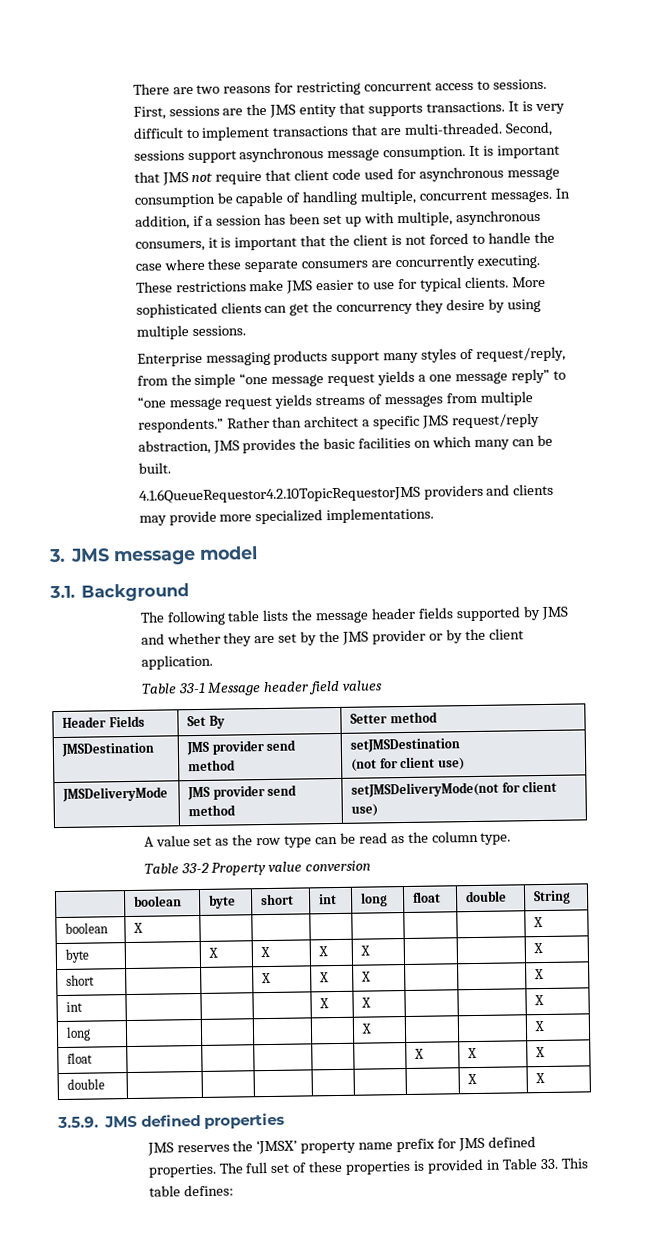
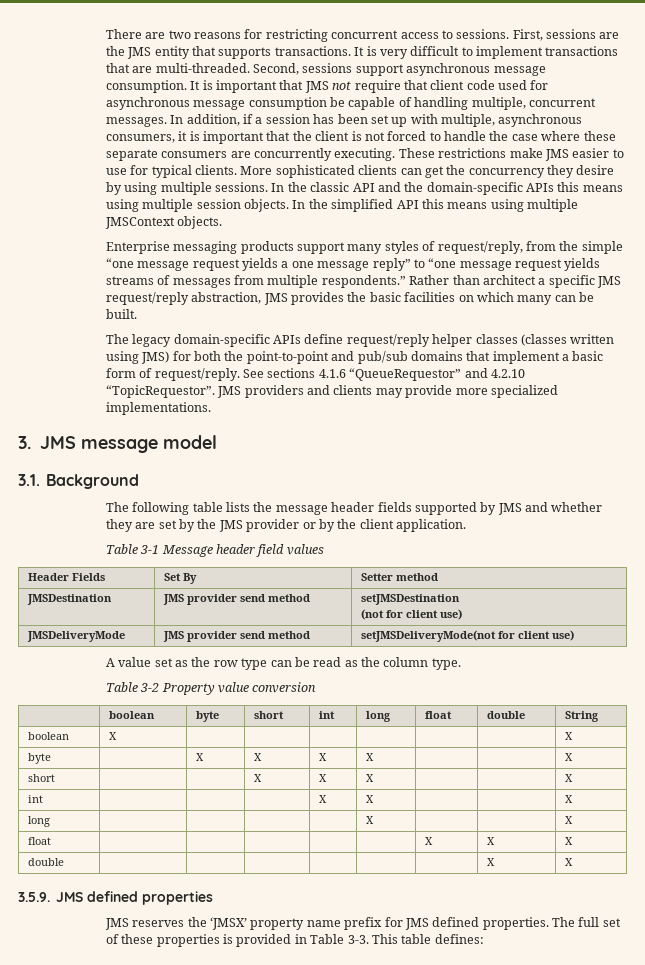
+ In the classic API and the domain-specific APIs this means using multiple session objects. In the simplified API this means using multiple JMSContext objects.
- 4.1.6QueueRequestor4.2.10TopicRequestorJMS providers and clients may provide more specialized implementations.
+ The legacy domain-specific APIs define request/reply helper classes (classes written using JMS) for both the point-to-point and pub/sub domains that implement a basic form of request/reply. See sections 4.1.6 “QueueRequestor” and 4.2.10 “TopicRequestor”. JMS providers and clients may provide more specialized implementations.
- Table 33-1 Message header field values
+ Table 3-1 Message header field values
- Table 33-2 Property value conversion
+ Table 3-2 Property value conversion
- The full set of these properties is provided in Table 33. This table defines:
+ The full set of these properties is provided in Table 3-3. This table defines:

